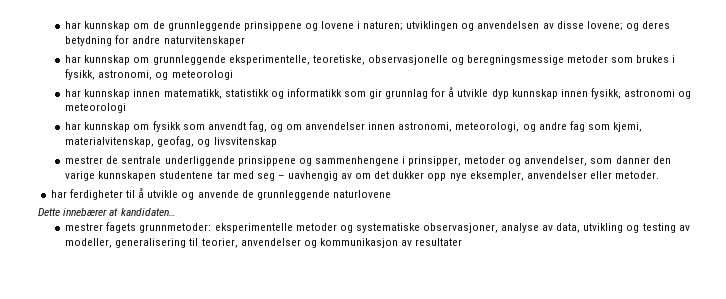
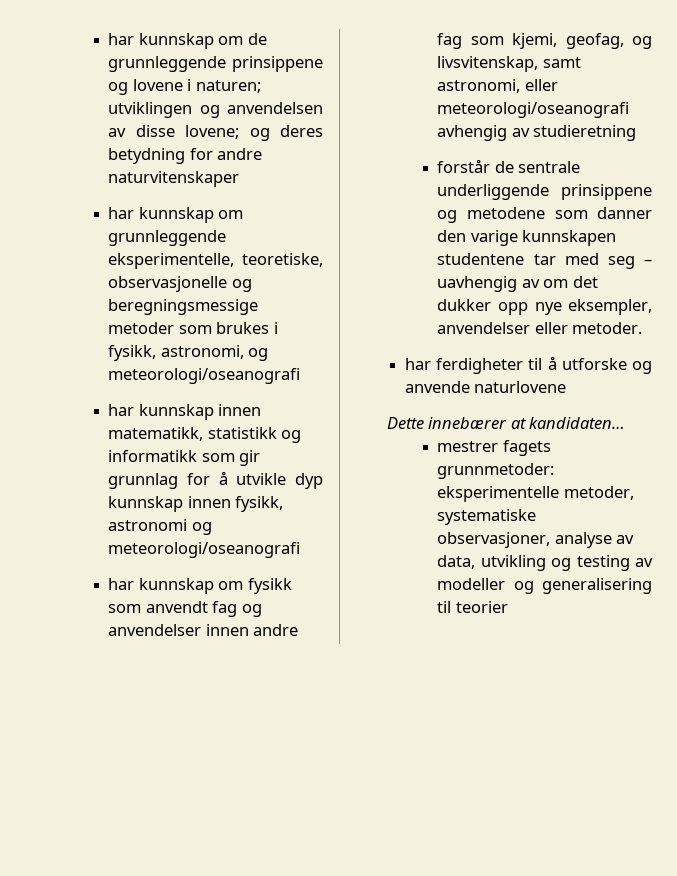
- har kunnskap om grunnleggende eksperimentelle, teoretiske, observasjonelle og beregningsmessige metoder som brukes i fysikk, astronomi, og meteorologi
+ har kunnskap om grunnleggende eksperimentelle, teoretiske, observasjonelle og beregningsmessige metoder som brukes i fysikk, astronomi, og meteorologi/oseanografi
- har kunnskap innen matematikk, statistikk og informatikk som gir grunnlag for å utvikle dyp kunnskap innen fysikk, astronomi og meteorologi
+ har kunnskap innen matematikk, statistikk og informatikk som gir grunnlag for å utvikle dyp kunnskap innen fysikk, astronomi og meteorologi/oseanografi
- har kunnskap om fysikk som anvendt fag, og om anvendelser innen astronomi, meteorologi, og andre fag som kjemi, materialvitenskap, geofag, og livsvitenskap
- mestrer de sentrale underliggende prinsippene og sammenhengene i prinsipper, metoder og anvendelser, som danner den varige kunnskapen studentene tar med seg – uavhengig av om det dukker opp nye eksempler, anvendelser eller metoder.
+ har kunnskap om fysikk som anvendt fag og anvendelser innen andre fag som kjemi, geofag, og livsvitenskap, samt astronomi, eller meteorologi/oseanografi avhengig av studieretning
+ forstår de sentrale underliggende prinsippene og metodene som danner den varige kunnskapen studentene tar med seg – uavhengig av om det dukker opp nye eksempler, anvendelser eller metoder.
- har ferdigheter til å utvikle og anvende de grunnleggende naturlovene
+ har ferdigheter til å utforske og anvende naturlovene
- mestrer fagets grunnmetoder: eksperimentelle metoder og systematiske observasjoner, analyse av data, utvikling og testing av modeller, generalisering til teorier, anvendelser og kommunikasjon av resultater
+ mestrer fagets grunnmetoder: eksperimentelle metoder, systematiske observasjoner, analyse av data, utvikling og testing av modeller og generalisering til teorier

